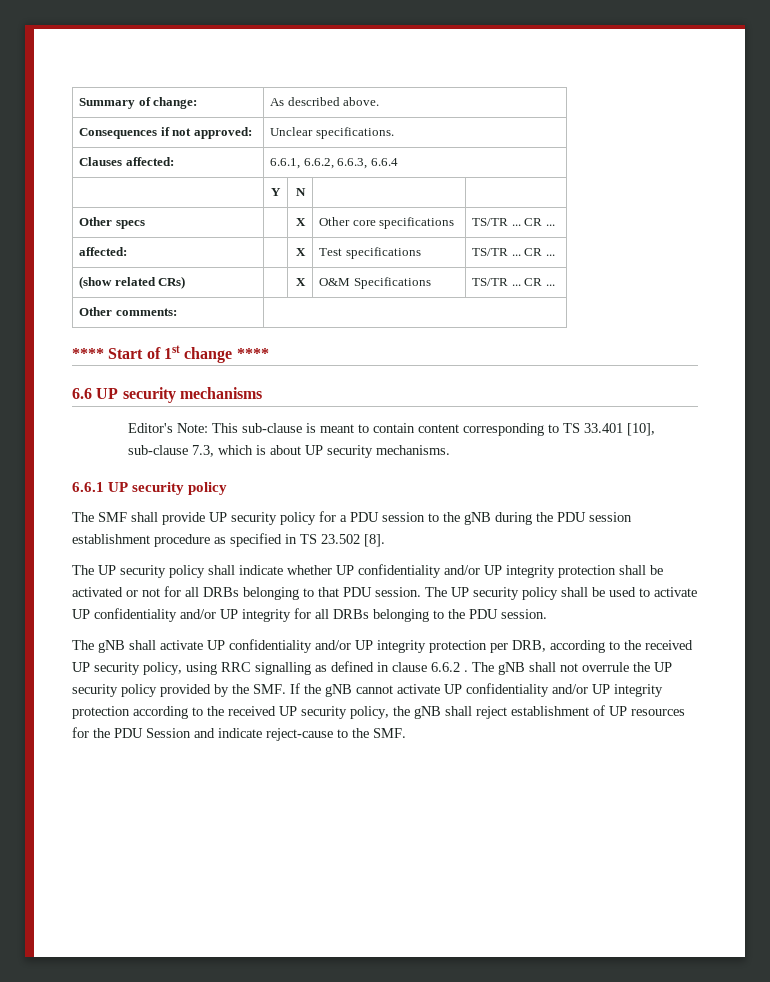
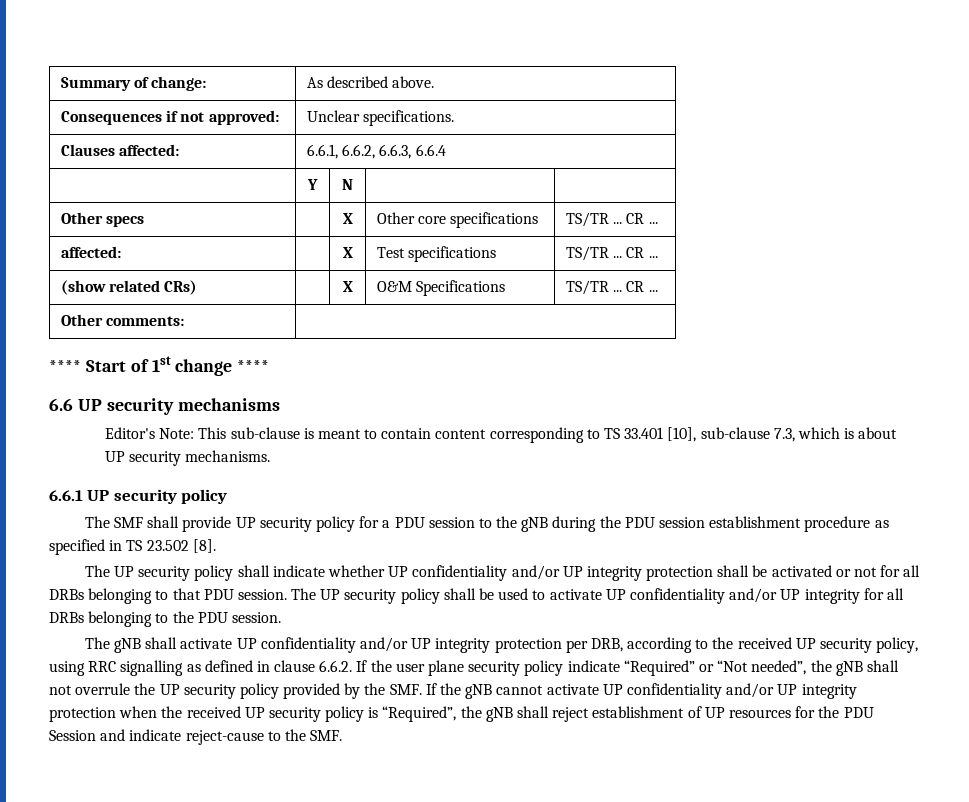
- The gNB shall activate UP confidentiality and/or UP integrity protection per DRB, according to the received UP security policy, using RRC signalling as defined in clause 6.6.2 . The gNB shall not overrule the UP security policy provided by the SMF. If the gNB cannot activate UP confidentiality and/or UP integrity protection according to the received UP security policy, the gNB shall reject establishment of UP resources for the PDU Session and indicate reject-cause to the SMF.
+ The gNB shall activate UP confidentiality and/or UP integrity protection per DRB, according to the received UP security policy, using RRC signalling as defined in clause 6.6.2. If the user plane security policy indicate “Required” or “Not needed”, the gNB shall not overrule the UP security policy provided by the SMF. If the gNB cannot activate UP confidentiality and/or UP integrity protection when the received UP security policy is “Required”, the gNB shall reject establishment of UP resources for the PDU Session and indicate reject-cause to the SMF.

